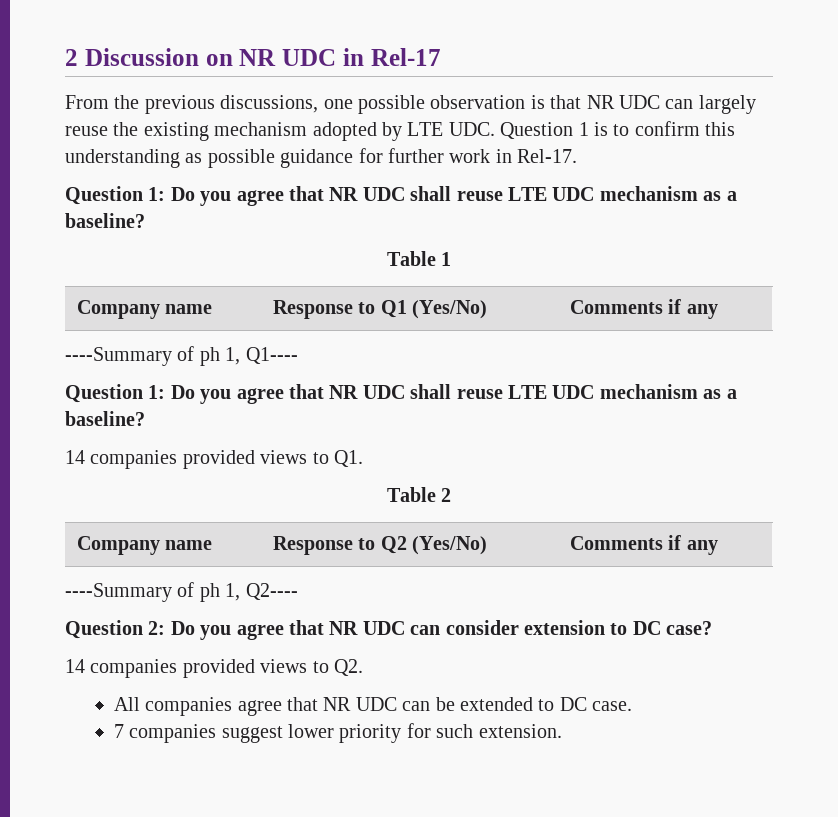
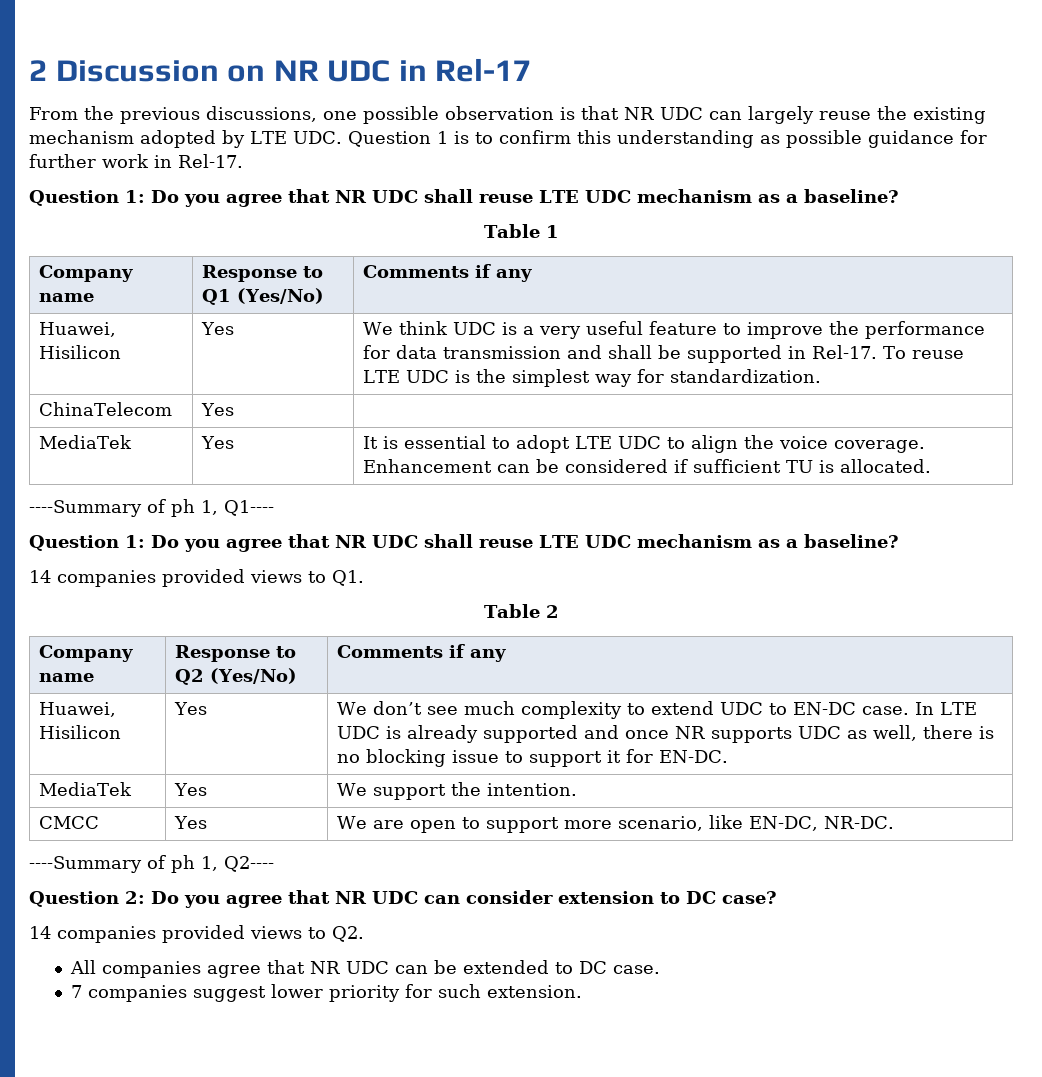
+ Huawei, Hisilicon | Yes | We think UDC is a very useful feature to improve the performance for data transmission and shall be supported in Rel-17. To reuse LTE UDC is the simplest way for standardization.
+ ChinaTelecom | Yes |
+ MediaTek | Yes | It is essential to adopt LTE UDC to align the voice coverage. Enhancement can be considered if sufficient TU is allocated.
+ Huawei, Hisilicon | Yes | We don’t see much complexity to extend UDC to EN-DC case. In LTE UDC is already supported and once NR supports UDC as well, there is no blocking issue to support it for EN-DC.
+ MediaTek | Yes | We support the intention.
+ CMCC | Yes | We are open to support more scenario, like EN-DC, NR-DC.

